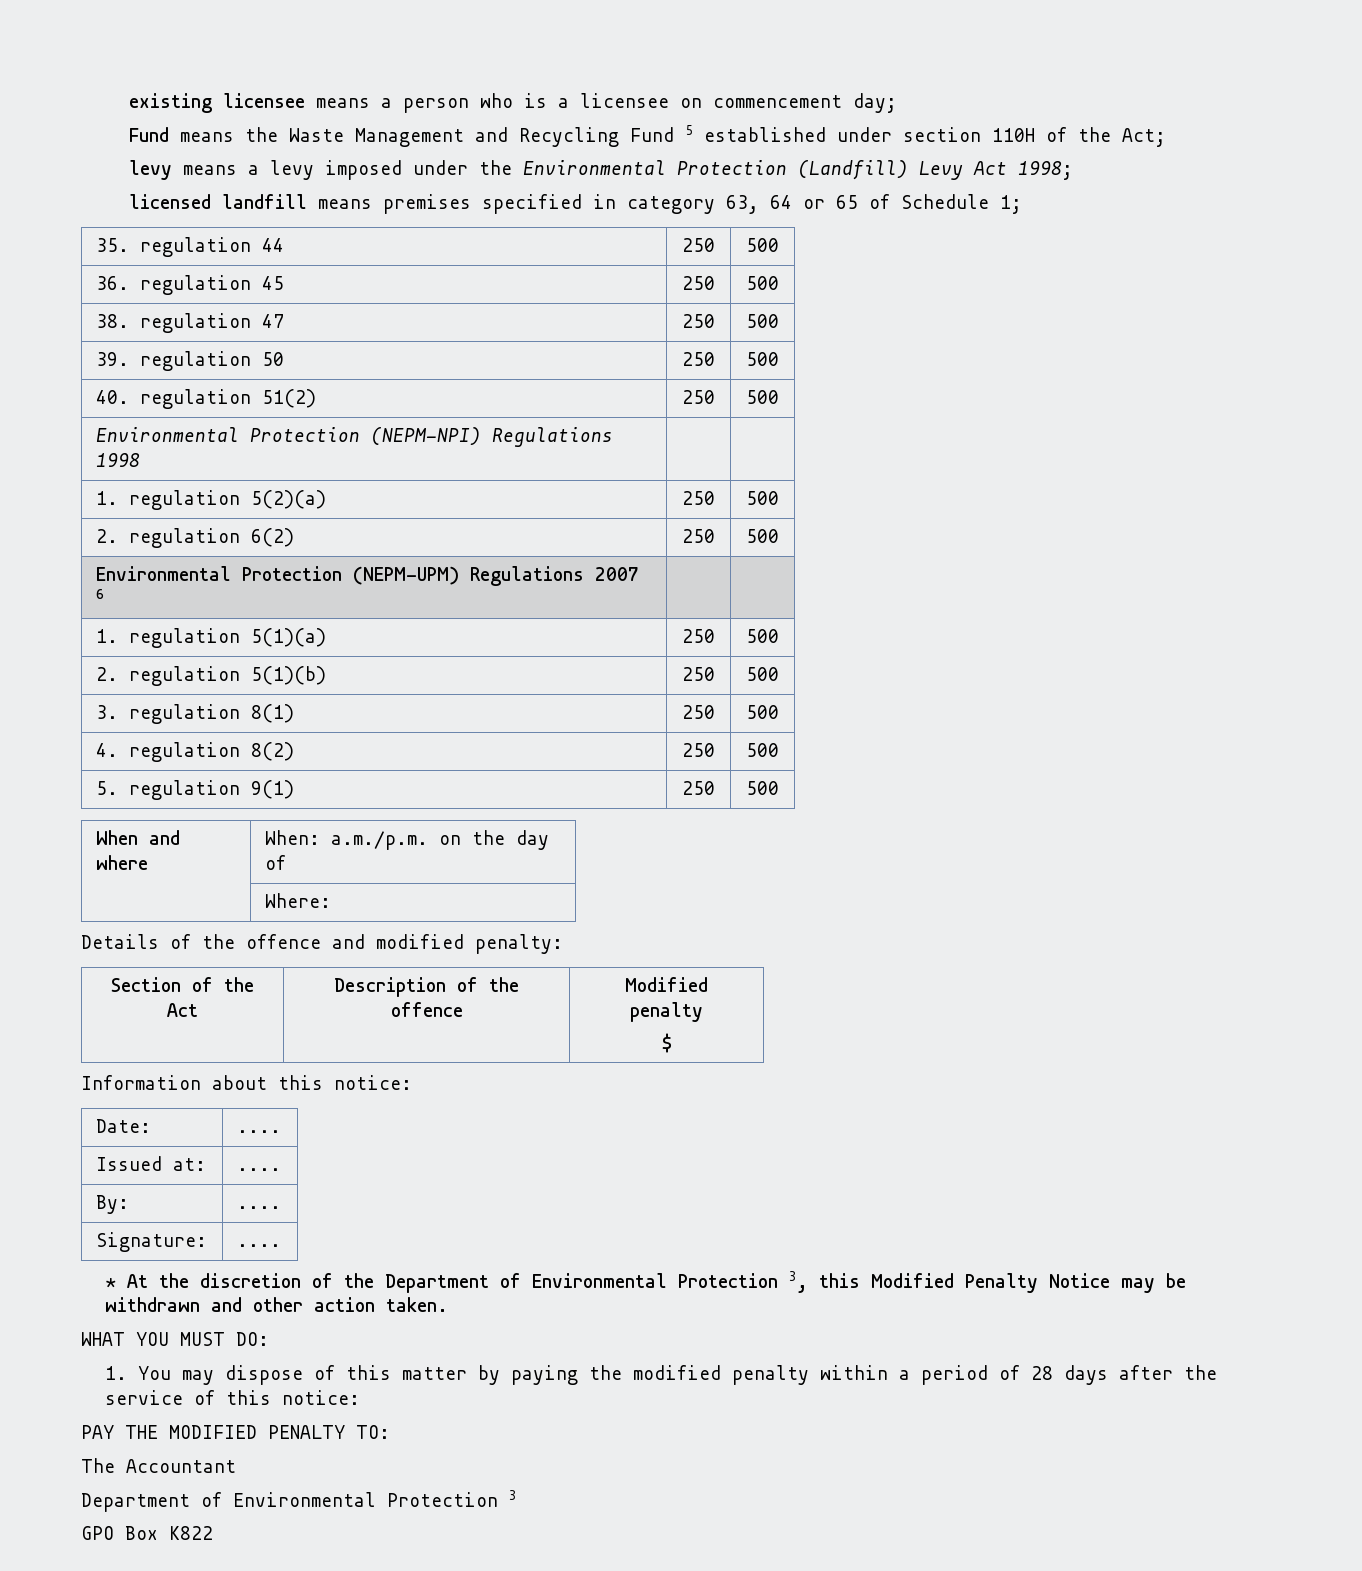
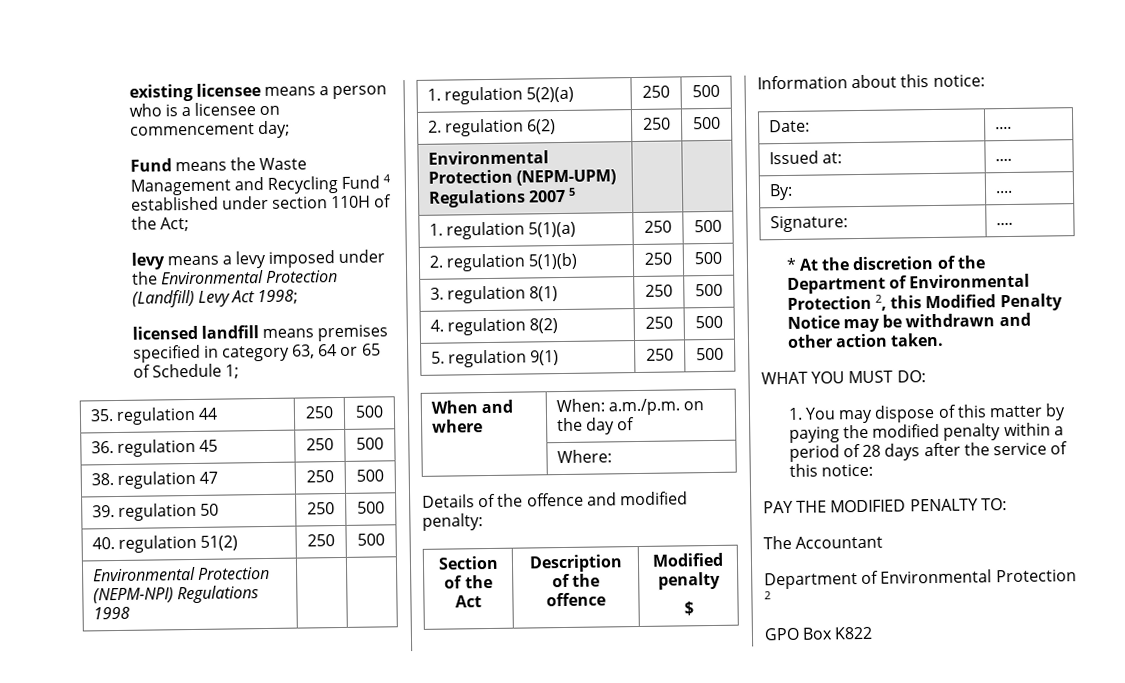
- Fund means the Waste Management and Recycling Fund 5 established under section 110H of the Act;
+ Fund means the Waste Management and Recycling Fund 4 established under section 110H of the Act;
- Environmental Protection (NEPM-UPM) Regulations 2007 6 | |
+ Environmental Protection (NEPM-UPM) Regulations 2007 5 | |
- * At the discretion of the Department of Environmental Protection 3, this Modified Penalty Notice may be withdrawn and other action taken.
+ * At the discretion of the Department of Environmental Protection 2, this Modified Penalty Notice may be withdrawn and other action taken.
- Department of Environmental Protection 3
+ Department of Environmental Protection 2

